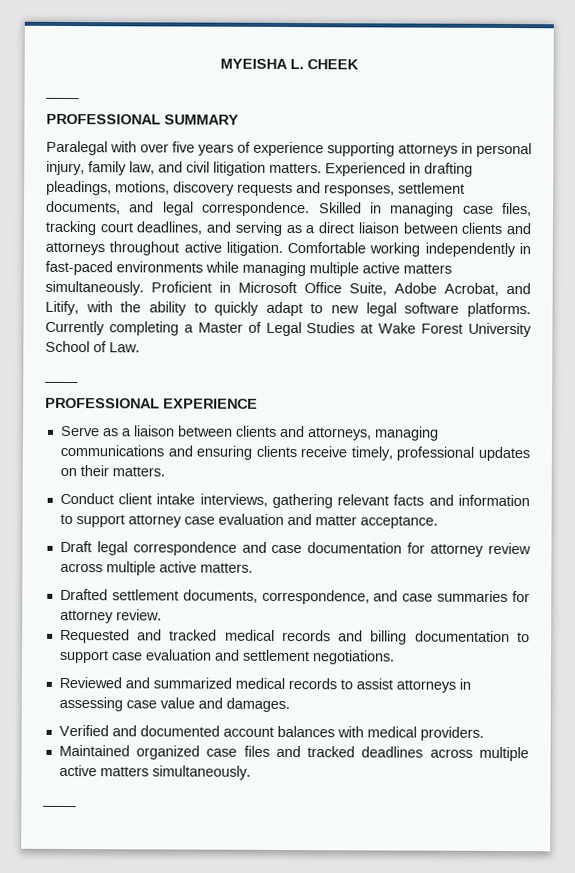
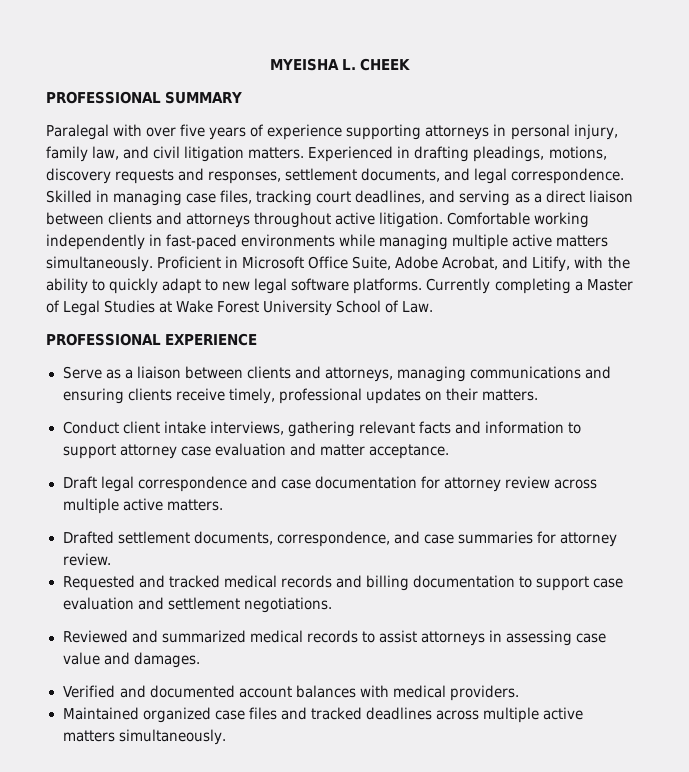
  MYEISHA L. CHEEK
- ____
  Currently completing a Master of Legal Studies at Wake Forest University School of Law.
- ____
  Maintained organized case files and tracked deadlines across multiple active matters simultaneously.
- ____

